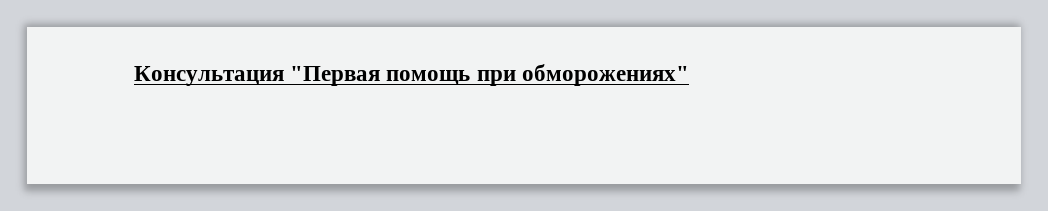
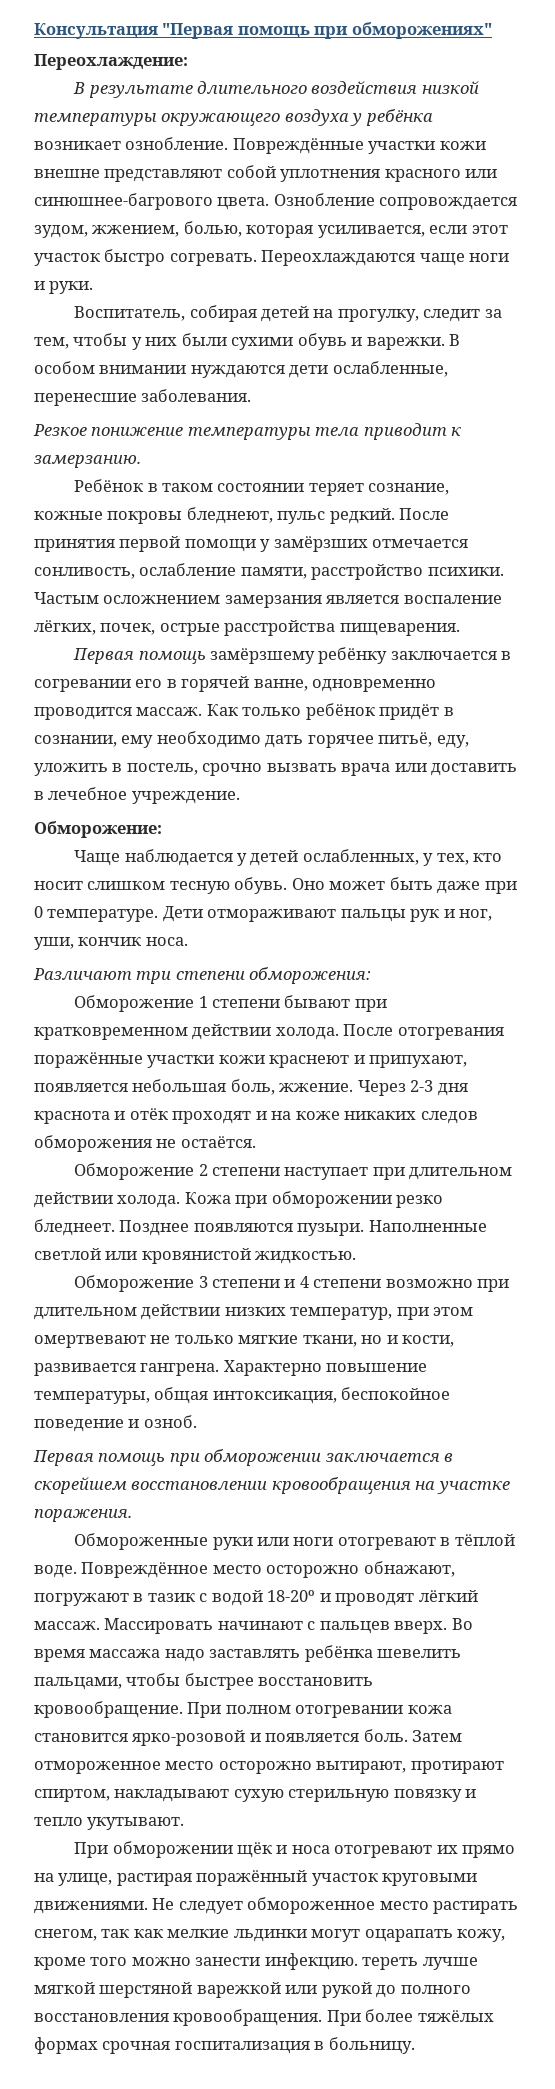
+ Переохлаждение:
+ В результате длительного воздействия низкой температуры окружающего воздуха у ребёнка возникает ознобление. Повреждённые участки кожи внешне представляют собой уплотнения красного или синюшнее-багрового цвета. Ознобление сопровождается зудом, жжением, болью, которая усиливается, если этот участок быстро согревать. Переохлаждаются чаще ноги и руки.
+ Воспитатель, собирая детей на прогулку, следит за тем, чтобы у них были сухими обувь и варежки. В особом внимании нуждаются дети ослабленные, перенесшие заболевания.
+ Резкое понижение температуры тела приводит к замерзанию.
+ Ребёнок в таком состоянии теряет сознание, кожные покровы бледнеют, пульс редкий. После принятия первой помощи у замёрзших отмечается сонливость, ослабление памяти, расстройство психики. Частым осложнением замерзания является воспаление лёгких, почек, острые расстройства пищеварения.
+ Первая помощь замёрзшему ребёнку заключается в согревании его в горячей ванне, одновременно проводится массаж. Как только ребёнок придёт в сознании, ему необходимо дать горячее питьё, еду, уложить в постель, срочно вызвать врача или доставить в лечебное учреждение.
+ Обморожение:
+ Чаще наблюдается у детей ослабленных, у тех, кто носит слишком тесную обувь. Оно может быть даже при 0 температуре. Дети отмораживают пальцы рук и ног, уши, кончик носа.
+ Различают три степени обморожения:
+ Обморожение 1 степени бывают при кратковременном действии холода. После отогревания поражённые участки кожи краснеют и припухают, появляется небольшая боль, жжение. Через 2-3 дня краснота и отёк проходят и на коже никаких следов обморожения не остаётся.
+ Обморожение 2 степени наступает при длительном действии холода. Кожа при обморожении резко бледнеет. Позднее появляются пузыри. Наполненные светлой или кровянистой жидкостью.
+ Обморожение 3 степени и 4 степени возможно при длительном действии низких температур, при этом омертвевают не только мягкие ткани, но и кости, развивается гангрена. Характерно повышение температуры, общая интоксикация, беспокойное поведение и озноб.
+ Первая помощь при обморожении заключается в скорейшем восстановлении кровообращения на участке поражения.
+ Обмороженные руки или ноги отогревают в тёплой воде. Повреждённое место осторожно обнажают, погружают в тазик с водой 18-20º и проводят лёгкий массаж. Массировать начинают с пальцев вверх. Во время массажа надо заставлять ребёнка шевелить пальцами, чтобы быстрее восстановить кровообращение. При полном отогревании кожа становится ярко-розовой и появляется боль. Затем отмороженное место осторожно вытирают, протирают спиртом, накладывают сухую стерильную повязку и тепло укутывают.
+ При обморожении щёк и носа отогревают их прямо на улице, растирая поражённый участок круговыми движениями. Не следует обмороженное место растирать снегом, так как мелкие льдинки могут оцарапать кожу, кроме того можно занести инфекцию. тереть лучше мягкой шерстяной варежкой или рукой до полного восстановления кровообращения. При более тяжёлых формах срочная госпитализация в больницу.

